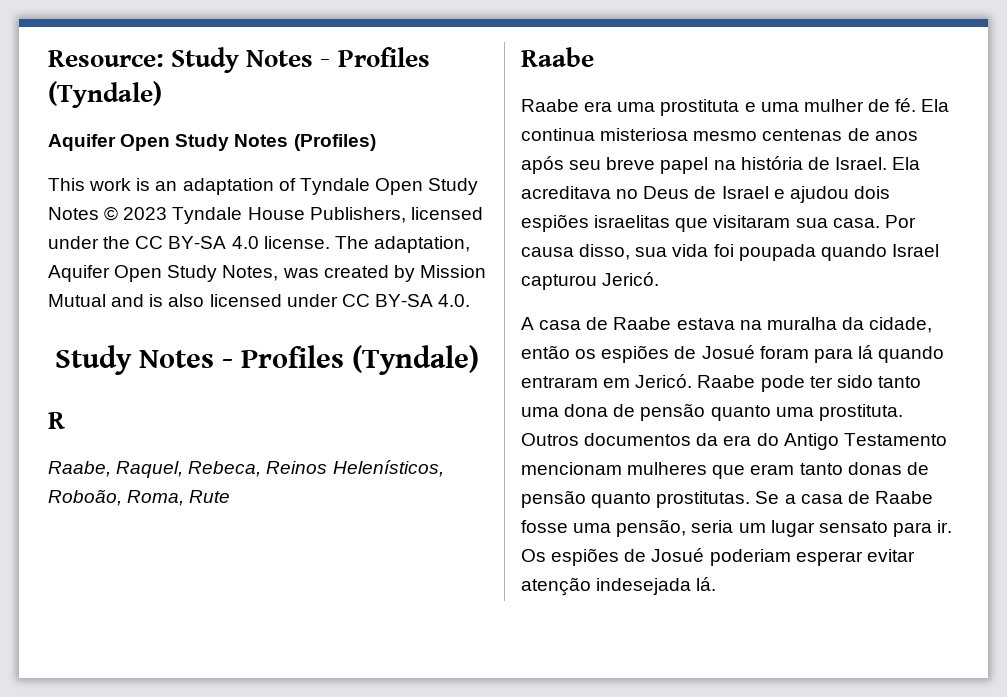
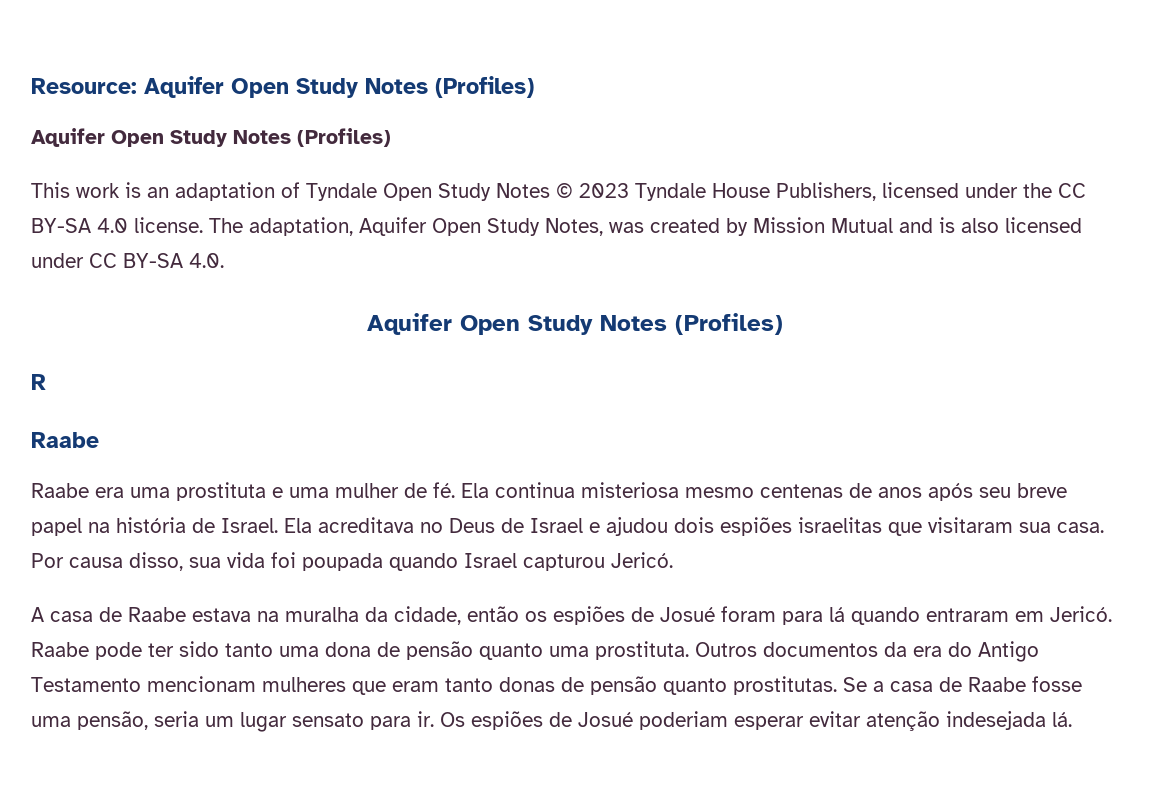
- Resource: Study Notes - Profiles (Tyndale)
+ Resource: Aquifer Open Study Notes (Profiles)
  The adaptation, Aquifer Open Study Notes, was created by Mission Mutual and is also licensed under CC BY-SA 4.0.
- Study Notes - Profiles (Tyndale)
+ Aquifer Open Study Notes (Profiles)
  R
- Raabe, Raquel, Rebeca, Reinos Helenísticos, Roboão, Roma, Rute

